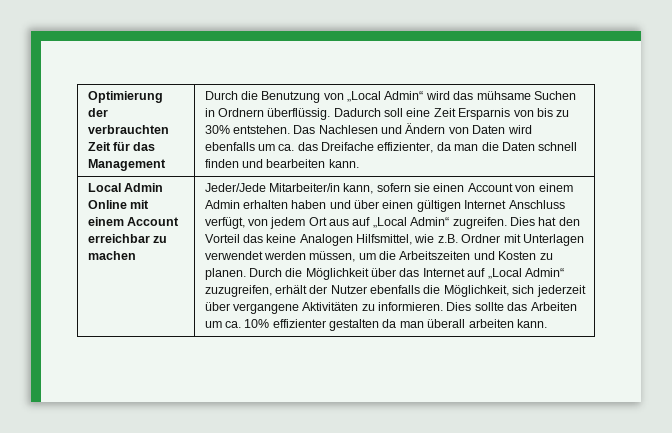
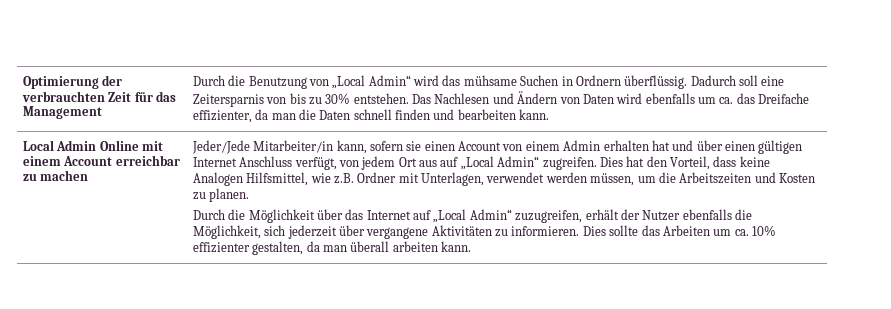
- Dadurch soll eine Zeit Ersparnis von bis zu 30% entstehen.
+ Dadurch soll eine Zeitersparnis von bis zu 30% entstehen.
- Jeder/Jede Mitarbeiter/in kann, sofern sie einen Account von einem Admin erhalten haben und über einen gültigen Internet Anschluss verfügt, von jedem Ort aus auf „Local Admin“ zugreifen.
+ Jeder/Jede Mitarbeiter/in kann, sofern sie einen Account von einem Admin erhalten hat und über einen gültigen Internet Anschluss verfügt, von jedem Ort aus auf „Local Admin“ zugreifen.
- Dies hat den Vorteil das keine Analogen Hilfsmittel, wie z.B. Ordner mit Unterlagen verwendet werden müssen, um die Arbeitszeiten und Kosten zu planen. Durch die Möglichkeit über das Internet auf „Local Admin“ zuzugreifen, erhält der Nutzer ebenfalls die Möglichkeit, sich jederzeit über vergangene Aktivitäten zu informieren.
+ Dies hat den Vorteil, dass keine Analogen Hilfsmittel, wie z.B. Ordner mit Unterlagen, verwendet werden müssen, um die Arbeitszeiten und Kosten zu planen.
+ Durch die Möglichkeit über das Internet auf „Local Admin“ zuzugreifen, erhält der Nutzer ebenfalls die Möglichkeit, sich jederzeit über vergangene Aktivitäten zu informieren.
- Dies sollte das Arbeiten um ca. 10% effizienter gestalten da man überall arbeiten kann.
+ Dies sollte das Arbeiten um ca. 10% effizienter gestalten, da man überall arbeiten kann.

